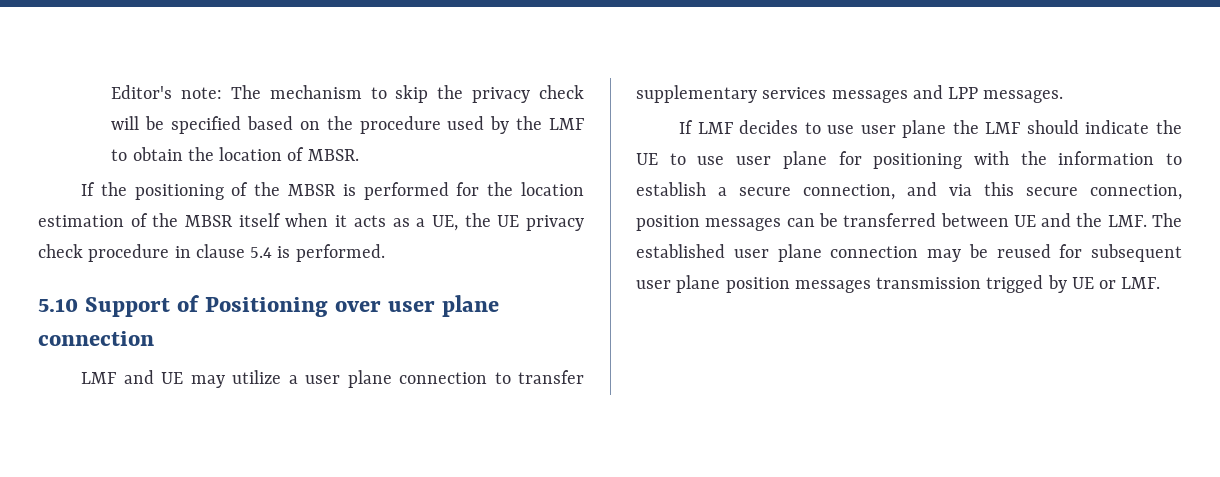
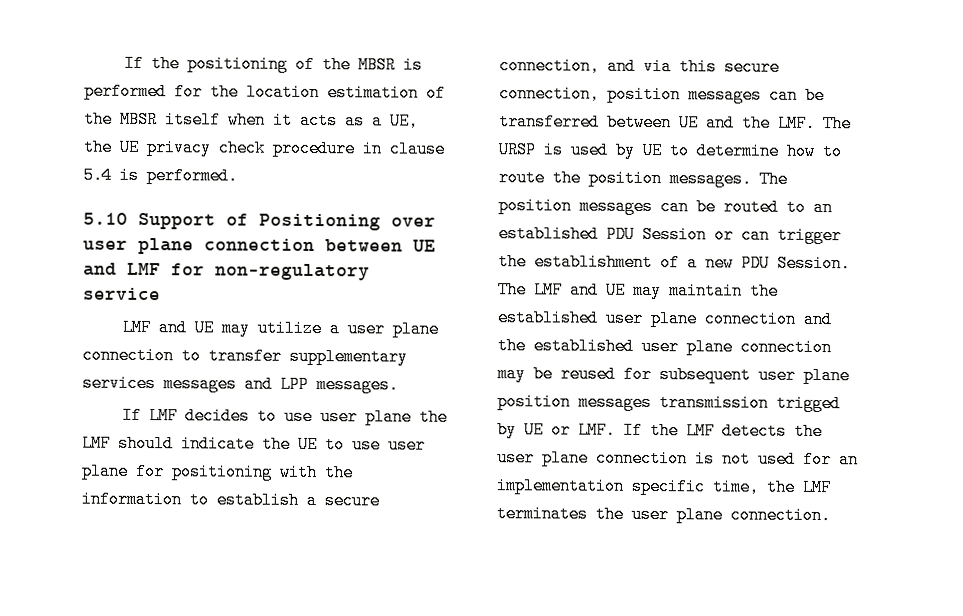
- Editor's note: The mechanism to skip the privacy check will be specified based on the procedure used by the LMF to obtain the location of MBSR.
- 5.10 Support of Positioning over user plane connection
+ 5.10 Support of Positioning over user plane connection between UE and LMF for non-regulatory service
- If LMF decides to use user plane the LMF should indicate the UE to use user plane for positioning with the information to establish a secure connection, and via this secure connection, position messages can be transferred between UE and the LMF. The established user plane connection may be reused for subsequent user plane position messages transmission trigged by UE or LMF.
+ If LMF decides to use user plane the LMF should indicate the UE to use user plane for positioning with the information to establish a secure connection, and via this secure connection, position messages can be transferred between UE and the LMF. The URSP is used by UE to determine how to route the position messages. The position messages can be routed to an established PDU Session or can trigger the establishment of a new PDU Session. The LMF and UE may maintain the established user plane connection and the established user plane connection may be reused for subsequent user plane position messages transmission trigged by UE or LMF. If the LMF detects the user plane connection is not used for an implementation specific time, the LMF terminates the user plane connection.

